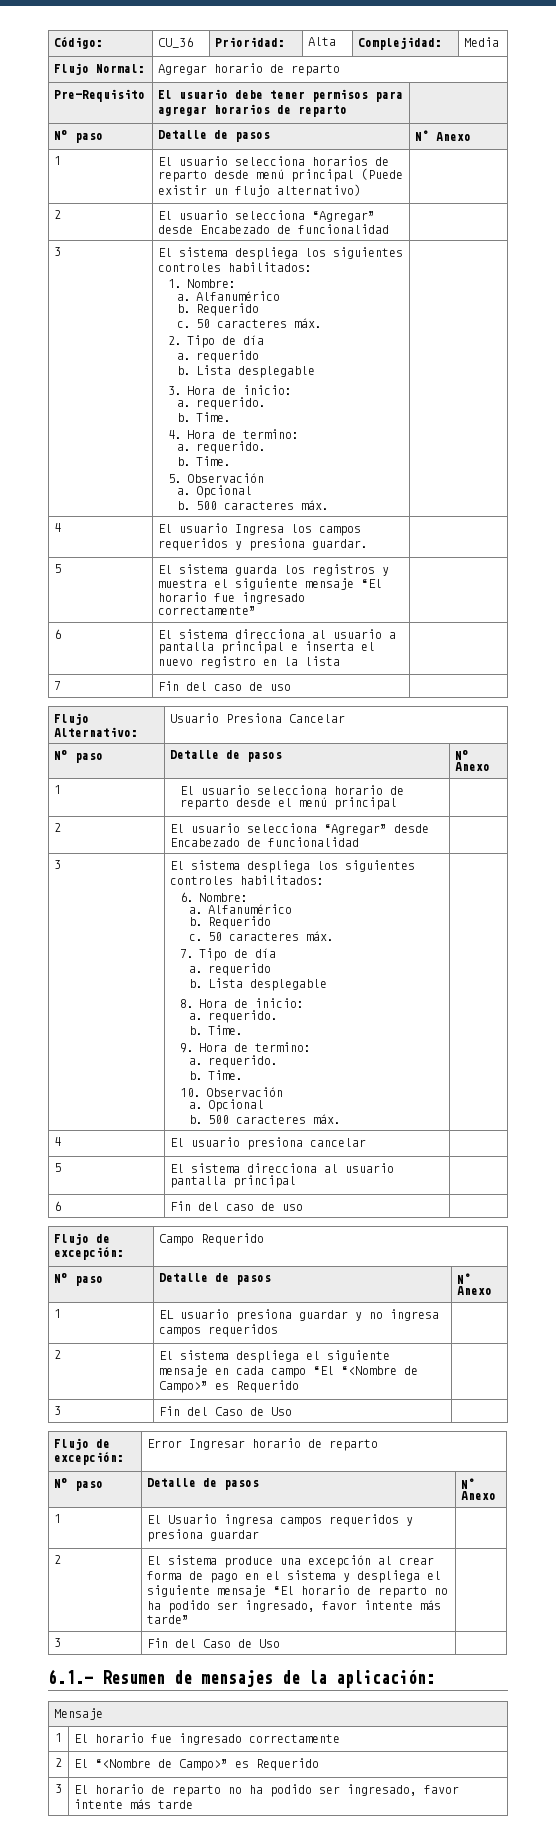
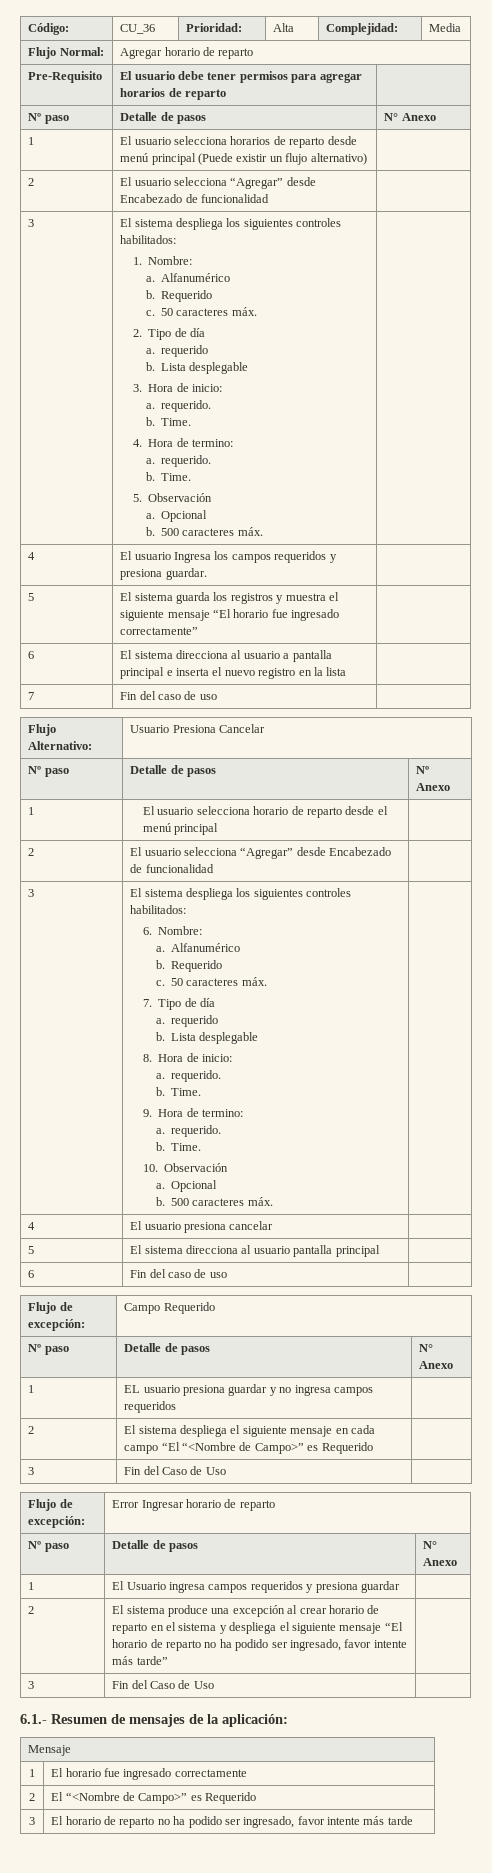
- 2 | El sistema produce una excepción al crear forma de pago en el sistema y despliega el siguiente mensaje “El horario de reparto no ha podido ser ingresado, favor intente más tarde” |
+ 2 | El sistema produce una excepción al crear horario de reparto en el sistema y despliega el siguiente mensaje “El horario de reparto no ha podido ser ingresado, favor intente más tarde” |

